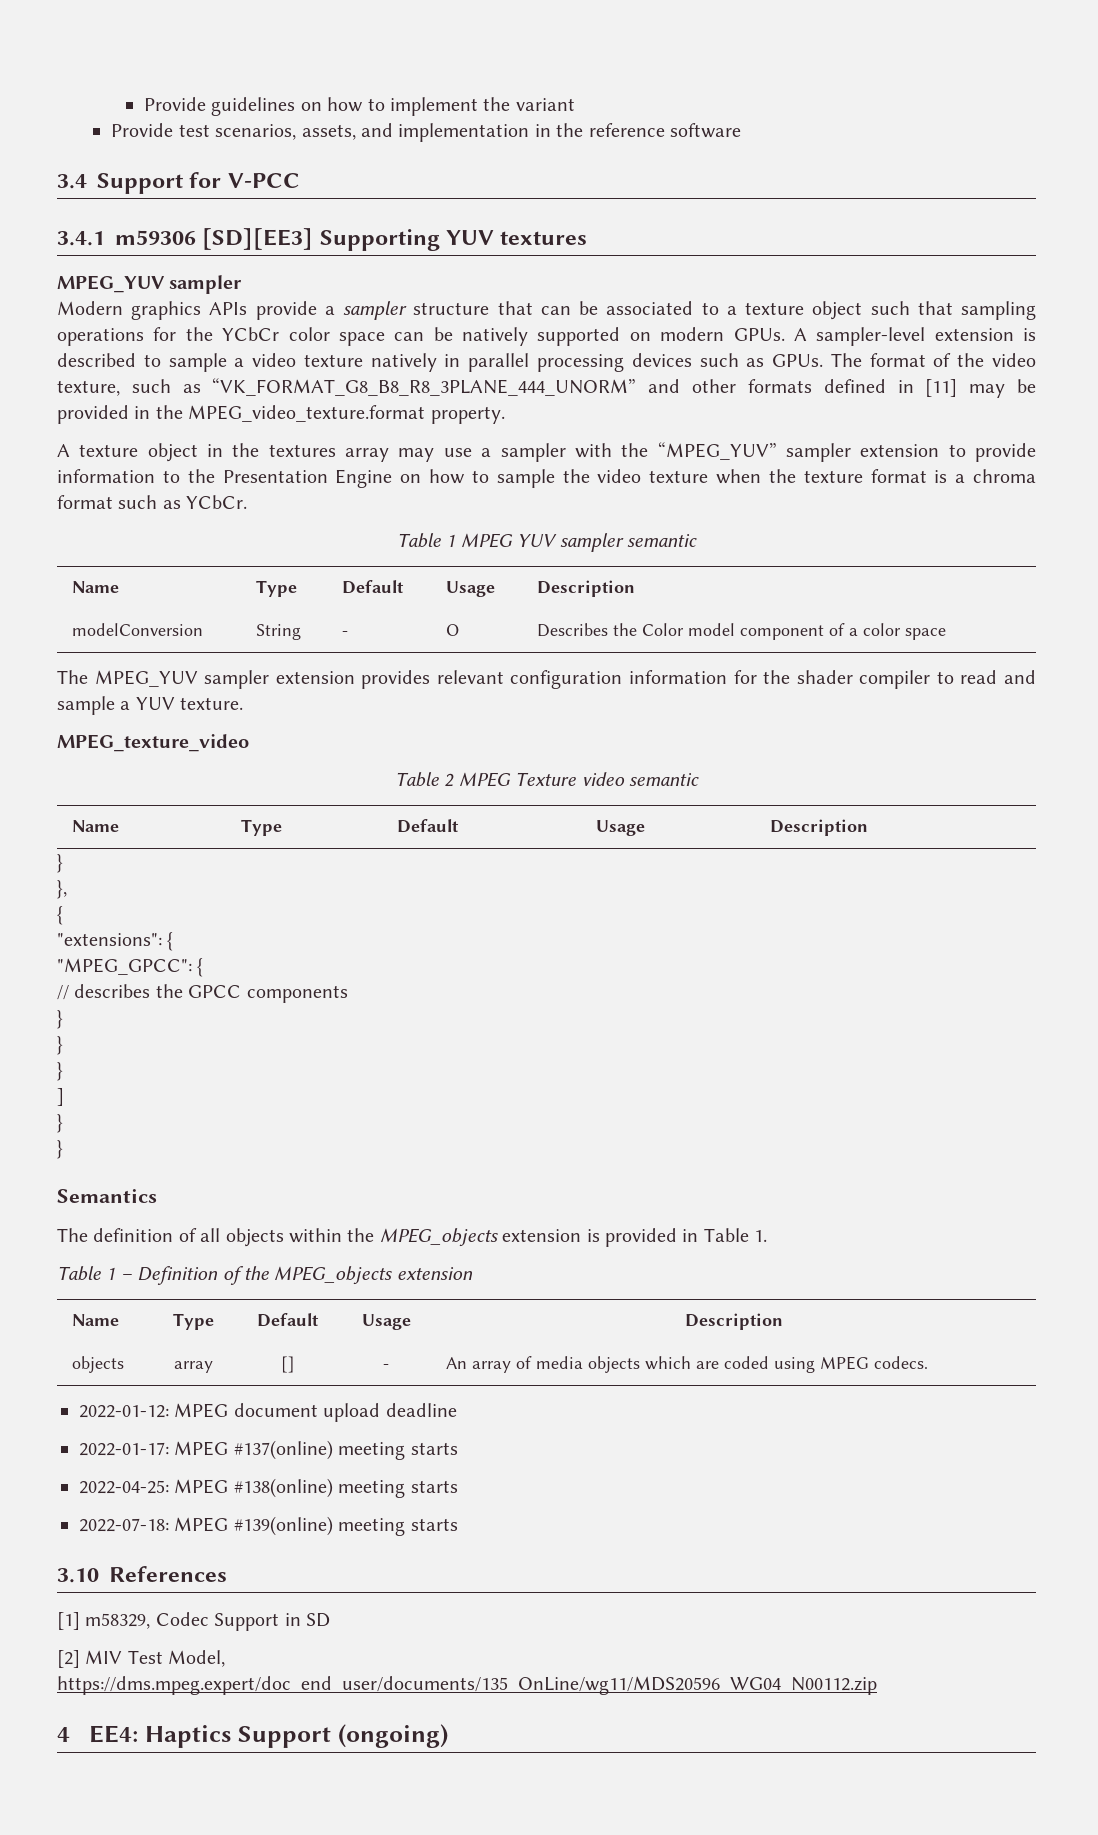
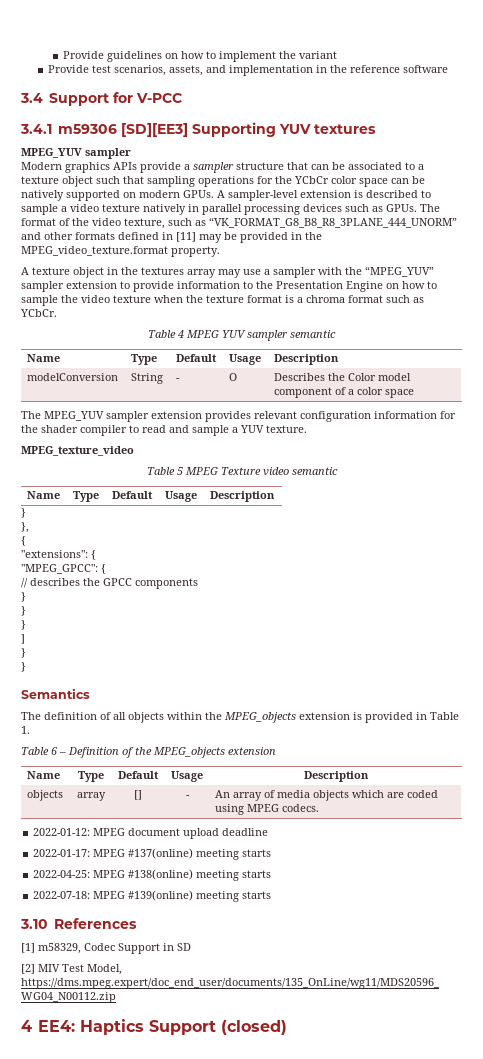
- Table 1 MPEG YUV sampler semantic
+ Table 4 MPEG YUV sampler semantic
- Table 2 MPEG Texture video semantic
+ Table 5 MPEG Texture video semantic
- Table 1 – Definition of the MPEG_objects extension
+ Table 6 – Definition of the MPEG_objects extension
- 4 EE4: Haptics Support (ongoing)
+ 4 EE4: Haptics Support (closed)

